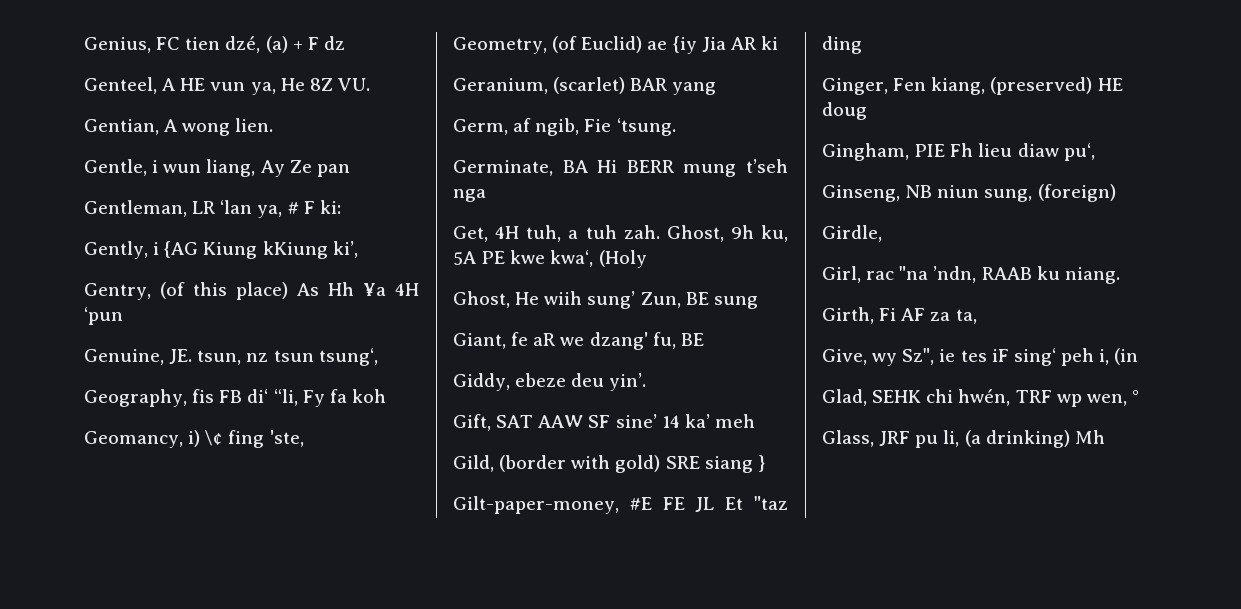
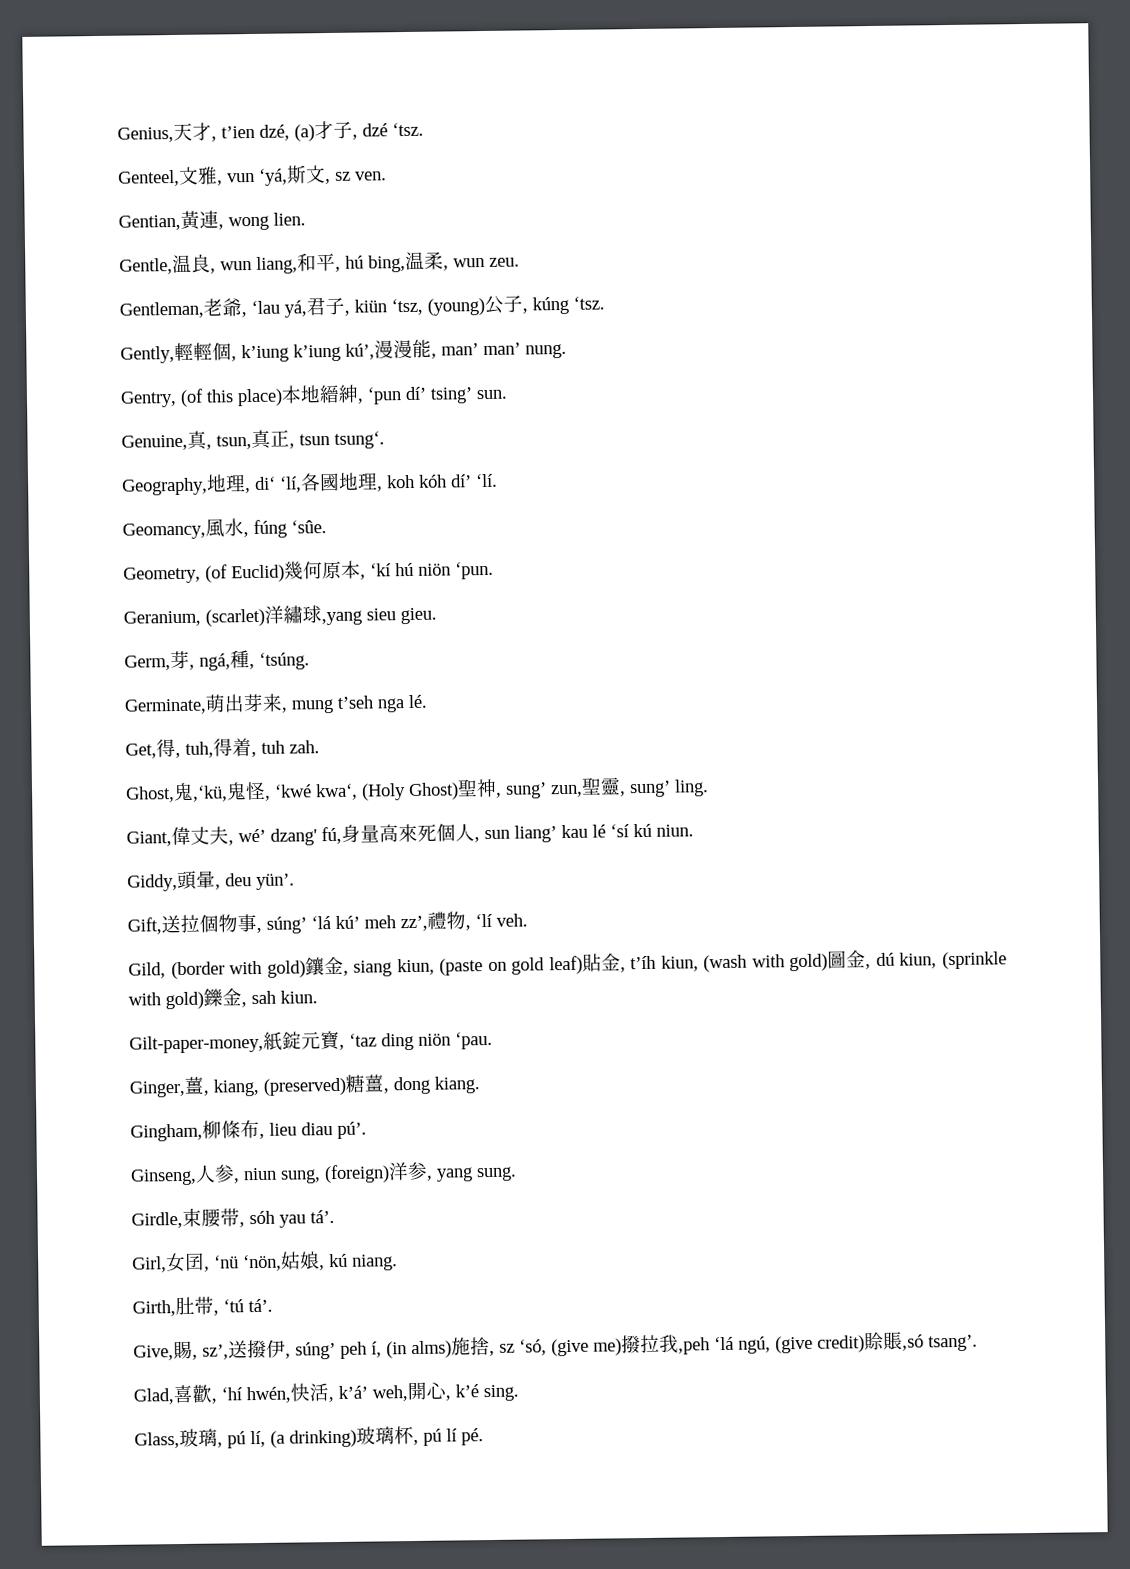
- Genius, FC tien dzé, (a) + F dz
- Genteel, A HE vun ya, He 8Z VU.
+ Genius,天才, t’ien dzé, (a)才子, dzé ‘tsz.
+ Genteel,文雅, vun ‘yá,斯文, sz ven.
- Gentian, A wong lien.
+ Gentian,黃連, wong lien.
- Gentle, i wun liang, Ay Ze pan
- Gentleman, LR ‘lan ya, # F ki:
- Gently, i {AG Kiung kKiung ki’,
- Gentry, (of this place) As Hh ¥a 4H ‘pun
- Genuine, JE. tsun, nz tsun tsung‘,
- Geography, fis FB di‘ “li, Fy fa koh
- Geomancy, i) \¢ fing 'ste,
- Geometry, (of Euclid) ae {iy Jia AR ki
- Geranium, (scarlet) BAR yang
- Germ, af ngib, Fie ‘tsung.
- Germinate, BA Hi BERR mung t’seh nga
+ Gentle,温良, wun liang,和平, hú bing,温柔, wun zeu.
+ Gentleman,老爺, ‘lau yá,君子, kiün ‘tsz, (young)公子, kúng ‘tsz.
+ Gently,輕輕個, k’iung k’iung kú’,漫漫能, man’ man’ nung.
+ Gentry, (of this place)本地縉紳, ‘pun dí’ tsing’ sun.
+ Genuine,真, tsun,真正, tsun tsung‘.
+ Geography,地理, di‘ ‘lí,各國地理, koh kóh dí’ ‘lí.
+ Geomancy,風水, fúng ‘sûe.
+ Geometry, (of Euclid)幾何原本, ‘kí hú niön ‘pun.
+ Geranium, (scarlet)洋繡球,yang sieu gieu.
+ Germ,芽, ngá,種, ‘tsúng.
+ Germinate,萌出芽来, mung t’seh nga lé.
- Get, 4H tuh, a tuh zah. Ghost, 9h ku, 5A PE kwe kwa‘, (Holy
- Ghost, He wiih sung’ Zun, BE sung
- Giant, fe aR we dzang' fu, BE
- Giddy, ebeze deu yin’.
- Gift, SAT AAW SF sine’ 14 ka’ meh
- Gild, (border with gold) SRE siang }
- Gilt-paper-money, #E FE JL Et "taz ding
+ Get,得, tuh,得着, tuh zah.
+ Ghost,鬼,‘kü,鬼怪, ‘kwé kwa‘, (Holy Ghost)聖神, sung’ zun,聖靈, sung’ ling.
+ Giant,偉丈夫, wé’ dzang' fú,身量高來死個人, sun liang’ kau lé ‘sí kú niun.
+ Giddy,頭暈, deu yün’.
+ Gift,送拉個物事, súng’ ‘lá kú’ meh zz’,禮物, ‘lí veh.
+ Gild, (border with gold)鑲金, siang kiun, (paste on gold leaf)貼金, t’íh kiun, (wash with gold)圖金, dú kiun, (sprinkle with gold)鑠金, sah kiun.
+ Gilt-paper-money,紙錠元寶, ‘taz ding niön ‘pau.
- Ginger, Fen kiang, (preserved) HE doug
- Gingham, PIE Fh lieu diaw pu‘,
+ Ginger,薑, kiang, (preserved)糖薑, dong kiang.
+ Gingham,柳條布, lieu diau pú’.
- Ginseng, NB niun sung, (foreign)
- Girdle,
- Girl, rac "na ’ndn, RAAB ku niang.
- Girth, Fi AF za ta,
- Give, wy Sz", ie tes iF sing‘ peh i, (in
- Glad, SEHK chi hwén, TRF wp wen, °
- Glass, JRF pu li, (a drinking) Mh
+ Ginseng,人参, niun sung, (foreign)洋参, yang sung.
+ Girdle,束腰带, sóh yau tá’.
+ Girl,女囝, ‘nü ‘nön,姑娘, kú niang.
+ Girth,肚带, ‘tú tá’.
+ Give,賜, sz’,送撥伊, súng’ peh í, (in alms)施捨, sz ‘só, (give me)撥拉我,peh ‘lá ngú, (give credit)賒賬,só tsang’.
+ Glad,喜歡, ‘hí hwén,快活, k’á’ weh,開心, k’é sing.
+ Glass,玻璃, pú lí, (a drinking)玻璃杯, pú lí pé.

